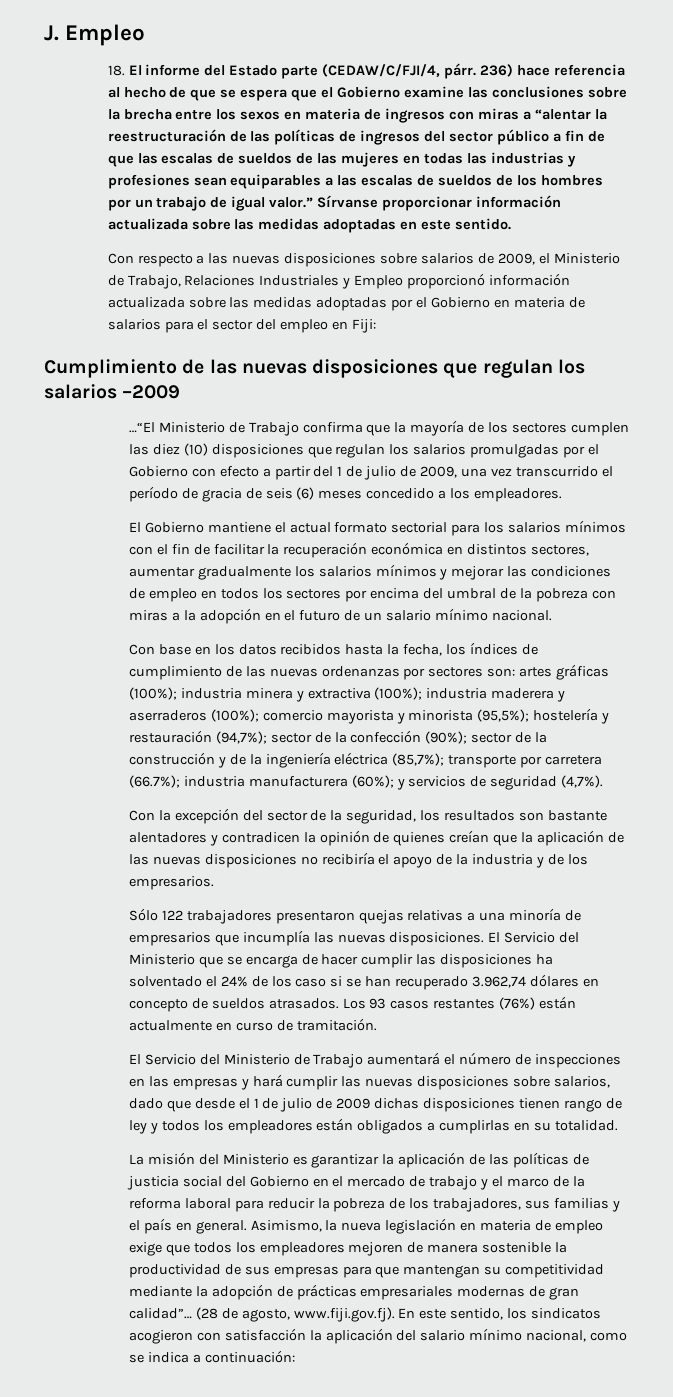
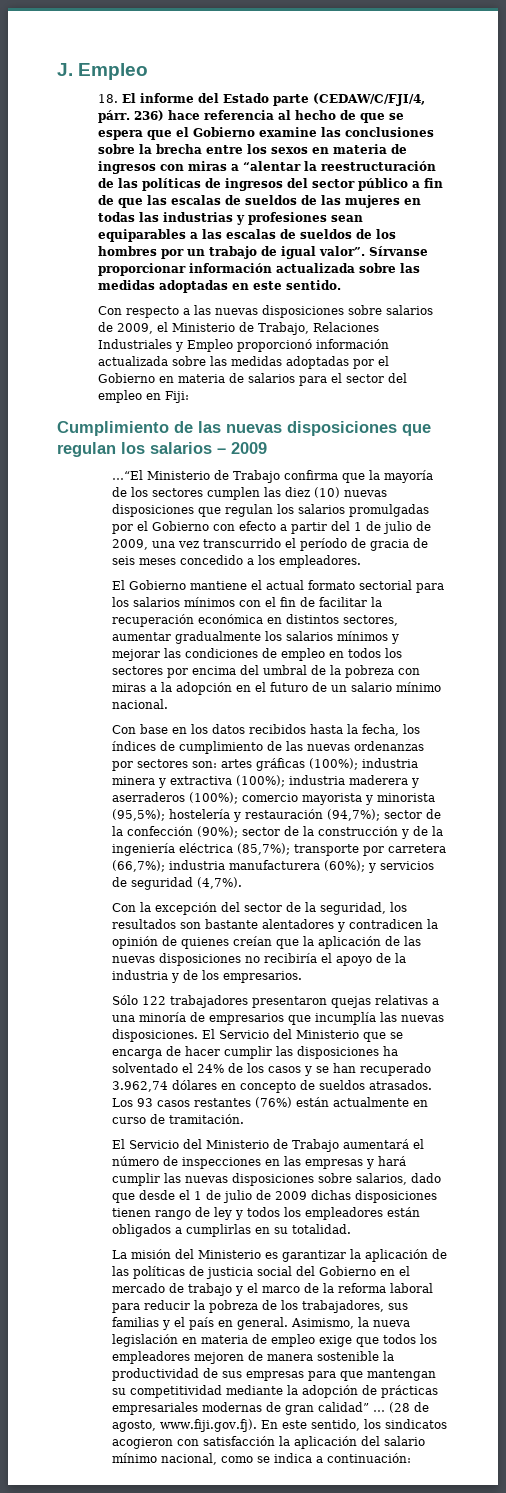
- 236) hace referencia al hecho de que se espera que el Gobierno examine las conclusiones sobre la brecha entre los sexos en materia de ingresos con miras a “alentar la reestructuración de las políticas de ingresos del sector público a fin de que las escalas de sueldos de las mujeres en todas las industrias y profesiones sean equiparables a las escalas de sueldos de los hombres por un trabajo de igual valor.”
+ 236) hace referencia al hecho de que se espera que el Gobierno examine las conclusiones sobre la brecha entre los sexos en materia de ingresos con miras a “alentar la reestructuración de las políticas de ingresos del sector público a fin de que las escalas de sueldos de las mujeres en todas las industrias y profesiones sean equiparables a las escalas de sueldos de los hombres por un trabajo de igual valor”.
- Cumplimiento de las nuevas disposiciones que regulan los salarios –2009
+ Cumplimiento de las nuevas disposiciones que regulan los salarios – 2009
- …“El Ministerio de Trabajo confirma que la mayoría de los sectores cumplen las diez (10) disposiciones que regulan los salarios promulgadas por el Gobierno con efecto a partir del 1 de julio de 2009, una vez transcurrido el período de gracia de seis (6) meses concedido a los empleadores.
+ …“El Ministerio de Trabajo confirma que la mayoría de los sectores cumplen las diez (10) nuevas disposiciones que regulan los salarios promulgadas por el Gobierno con efecto a partir del 1 de julio de 2009, una vez transcurrido el período de gracia de seis meses concedido a los empleadores.
- transporte por carretera (66.7%);
+ transporte por carretera (66,7%);
- El Servicio del Ministerio que se encarga de hacer cumplir las disposiciones ha solventado el 24% de los caso si se han recuperado 3.962,74 dólares en concepto de sueldos atrasados.
+ El Servicio del Ministerio que se encarga de hacer cumplir las disposiciones ha solventado el 24% de los casos y se han recuperado 3.962,74 dólares en concepto de sueldos atrasados.
- Asimismo, la nueva legislación en materia de empleo exige que todos los empleadores mejoren de manera sostenible la productividad de sus empresas para que mantengan su competitividad mediante la adopción de prácticas empresariales modernas de gran calidad”…
+ Asimismo, la nueva legislación en materia de empleo exige que todos los empleadores mejoren de manera sostenible la productividad de sus empresas para que mantengan su competitividad mediante la adopción de prácticas empresariales modernas de gran calidad” …

